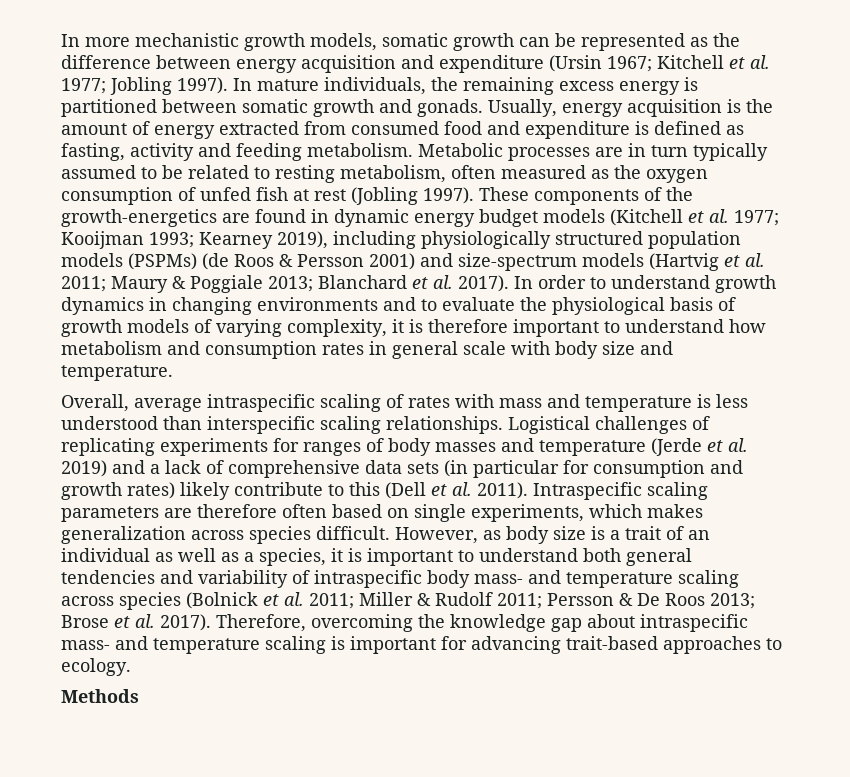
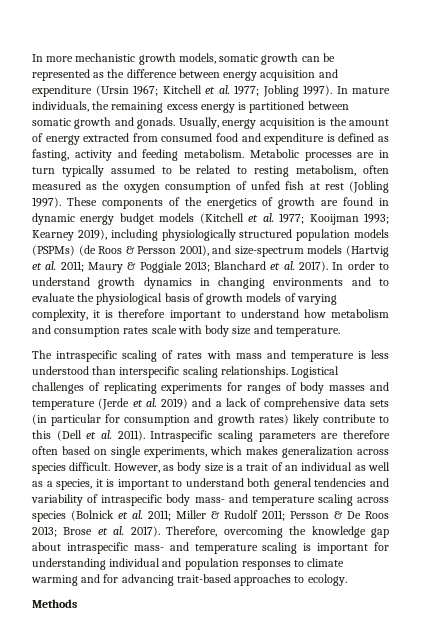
- These components of the growth-energetics are found in dynamic energy budget models (Kitchell et al. 1977; Kooijman 1993; Kearney 2019), including physiologically structured population models (PSPMs) (de Roos & Persson 2001) and size-spectrum models (Hartvig et al. 2011; Maury & Poggiale 2013; Blanchard et al. 2017).
+ These components of the energetics of growth are found in dynamic energy budget models (Kitchell et al. 1977; Kooijman 1993; Kearney 2019), including physiologically structured population models (PSPMs) (de Roos & Persson 2001), and size-spectrum models (Hartvig et al. 2011; Maury & Poggiale 2013; Blanchard et al. 2017).
- In order to understand growth dynamics in changing environments and to evaluate the physiological basis of growth models of varying complexity, it is therefore important to understand how metabolism and consumption rates in general scale with body size and temperature.
+ In order to understand growth dynamics in changing environments and to evaluate the physiological basis of growth models of varying complexity, it is therefore important to understand how metabolism and consumption rates scale with body size and temperature.
- Overall, average intraspecific scaling of rates with mass and temperature is less understood than interspecific scaling relationships.
+ The intraspecific scaling of rates with mass and temperature is less understood than interspecific scaling relationships.
- Therefore, overcoming the knowledge gap about intraspecific mass- and temperature scaling is important for advancing trait-based approaches to ecology.
+ Therefore, overcoming the knowledge gap about intraspecific mass- and temperature scaling is important for understanding individual and population responses to climate warming and for advancing trait-based approaches to ecology.

